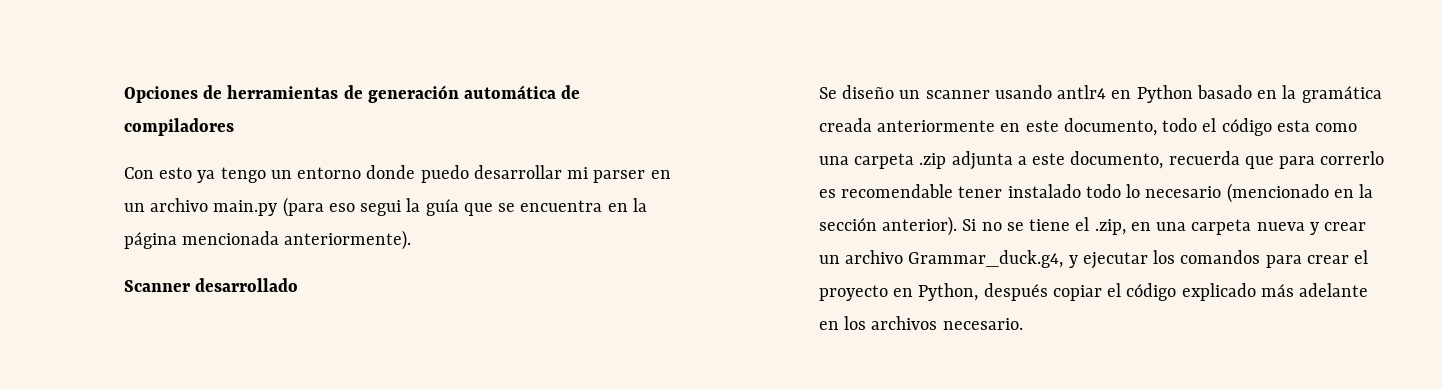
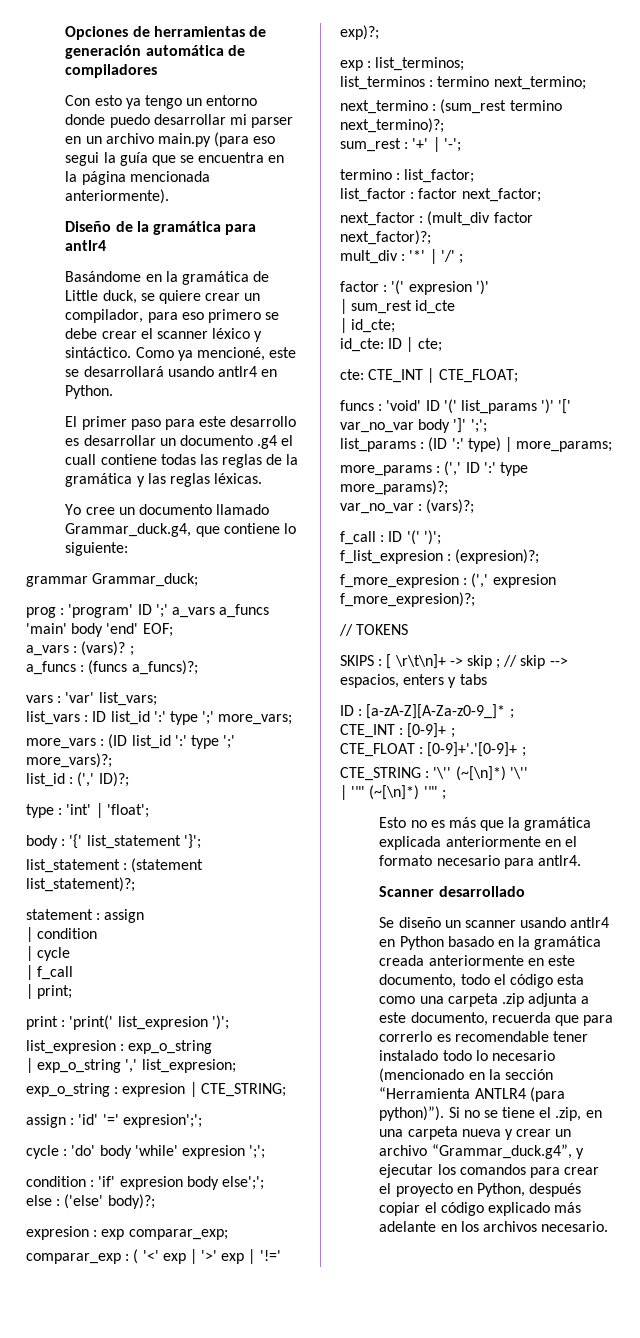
+ Diseño de la gramática para antlr4
+ Basándome en la gramática de Little duck, se quiere crear un compilador, para eso primero se debe crear el scanner léxico y sintáctico. Como ya mencioné, este se desarrollará usando antlr4 en Python.
+ El primer paso para este desarrollo es desarrollar un documento .g4 el cuall contiene todas las reglas de la gramática y las reglas léxicas.
+ Yo cree un documento llamado Grammar_duck.g4, que contiene lo siguiente:
+ grammar Grammar_duck;
+ prog : 'program' ID ';' a_vars a_funcs 'main' body 'end' EOF;
+ a_vars : (vars)? ;
+ a_funcs : (funcs a_funcs)?;
+ vars : 'var' list_vars;
+ list_vars : ID list_id ':' type ';' more_vars;
+ more_vars : (ID list_id ':' type ';' more_vars)?;
+ list_id : (',' ID)?;
+ type : 'int' | 'float';
+ body : '{' list_statement '}';
+ list_statement : (statement list_statement)?;
+ statement : assign
+ | condition
+ | cycle
+ | f_call
+ | print;
+ print : 'print(' list_expresion ')';
+ list_expresion : exp_o_string
+ | exp_o_string ',' list_expresion;
+ exp_o_string : expresion | CTE_STRING;
+ assign : 'id' '=' expresion';';
+ cycle : 'do' body 'while' expresion ';';
+ condition : 'if' expresion body else';';
+ else : ('else' body)?;
+ expresion : exp comparar_exp;
+ comparar_exp : ( '<' exp | '>' exp | '!=' exp)?;
+ exp : list_terminos;
+ list_terminos : termino next_termino;
+ next_termino : (sum_rest termino next_termino)?;
+ sum_rest : '+' | '-';
+ termino : list_factor;
+ list_factor : factor next_factor;
+ next_factor : (mult_div factor next_factor)?;
+ mult_div : '*' | '/' ;
+ factor : '(' expresion ')'
+ | sum_rest id_cte
+ | id_cte;
+ id_cte: ID | cte;
+ cte: CTE_INT | CTE_FLOAT;
+ funcs : 'void' ID '(' list_params ')' '[' var_no_var body ']' ';';
+ list_params : (ID ':' type) | more_params;
+ more_params : (',' ID ':' type more_params)?;
+ var_no_var : (vars)?;
+ f_call : ID '(' ')';
+ f_list_expresion : (expresion)?;
+ f_more_expresion : (',' expresion f_more_expresion)?;
+ // TOKENS
+ SKIPS : [ \r\t\n]+ -> skip ; // skip --> espacios, enters y tabs
+ ID : [a-zA-Z][A-Za-z0-9_]* ;
+ CTE_INT : [0-9]+ ;
+ CTE_FLOAT : [0-9]+'.'[0-9]+ ;
+ CTE_STRING : '\'' (~[\n]*) '\''
+ | '"' (~[\n]*) '"' ;
+ Esto no es más que la gramática explicada anteriormente en el formato necesario para antlr4.
- Se diseño un scanner usando antlr4 en Python basado en la gramática creada anteriormente en este documento, todo el código esta como una carpeta .zip adjunta a este documento, recuerda que para correrlo es recomendable tener instalado todo lo necesario (mencionado en la sección anterior).
+ Se diseño un scanner usando antlr4 en Python basado en la gramática creada anteriormente en este documento, todo el código esta como una carpeta .zip adjunta a este documento, recuerda que para correrlo es recomendable tener instalado todo lo necesario (mencionado en la sección “Herramienta ANTLR4 (para python)”).
- Si no se tiene el .zip, en una carpeta nueva y crear un archivo Grammar_duck.g4, y ejecutar los comandos para crear el proyecto en Python, después copiar el código explicado más adelante en los archivos necesario.
+ Si no se tiene el .zip, en una carpeta nueva y crear un archivo “Grammar_duck.g4”, y ejecutar los comandos para crear el proyecto en Python, después copiar el código explicado más adelante en los archivos necesario.

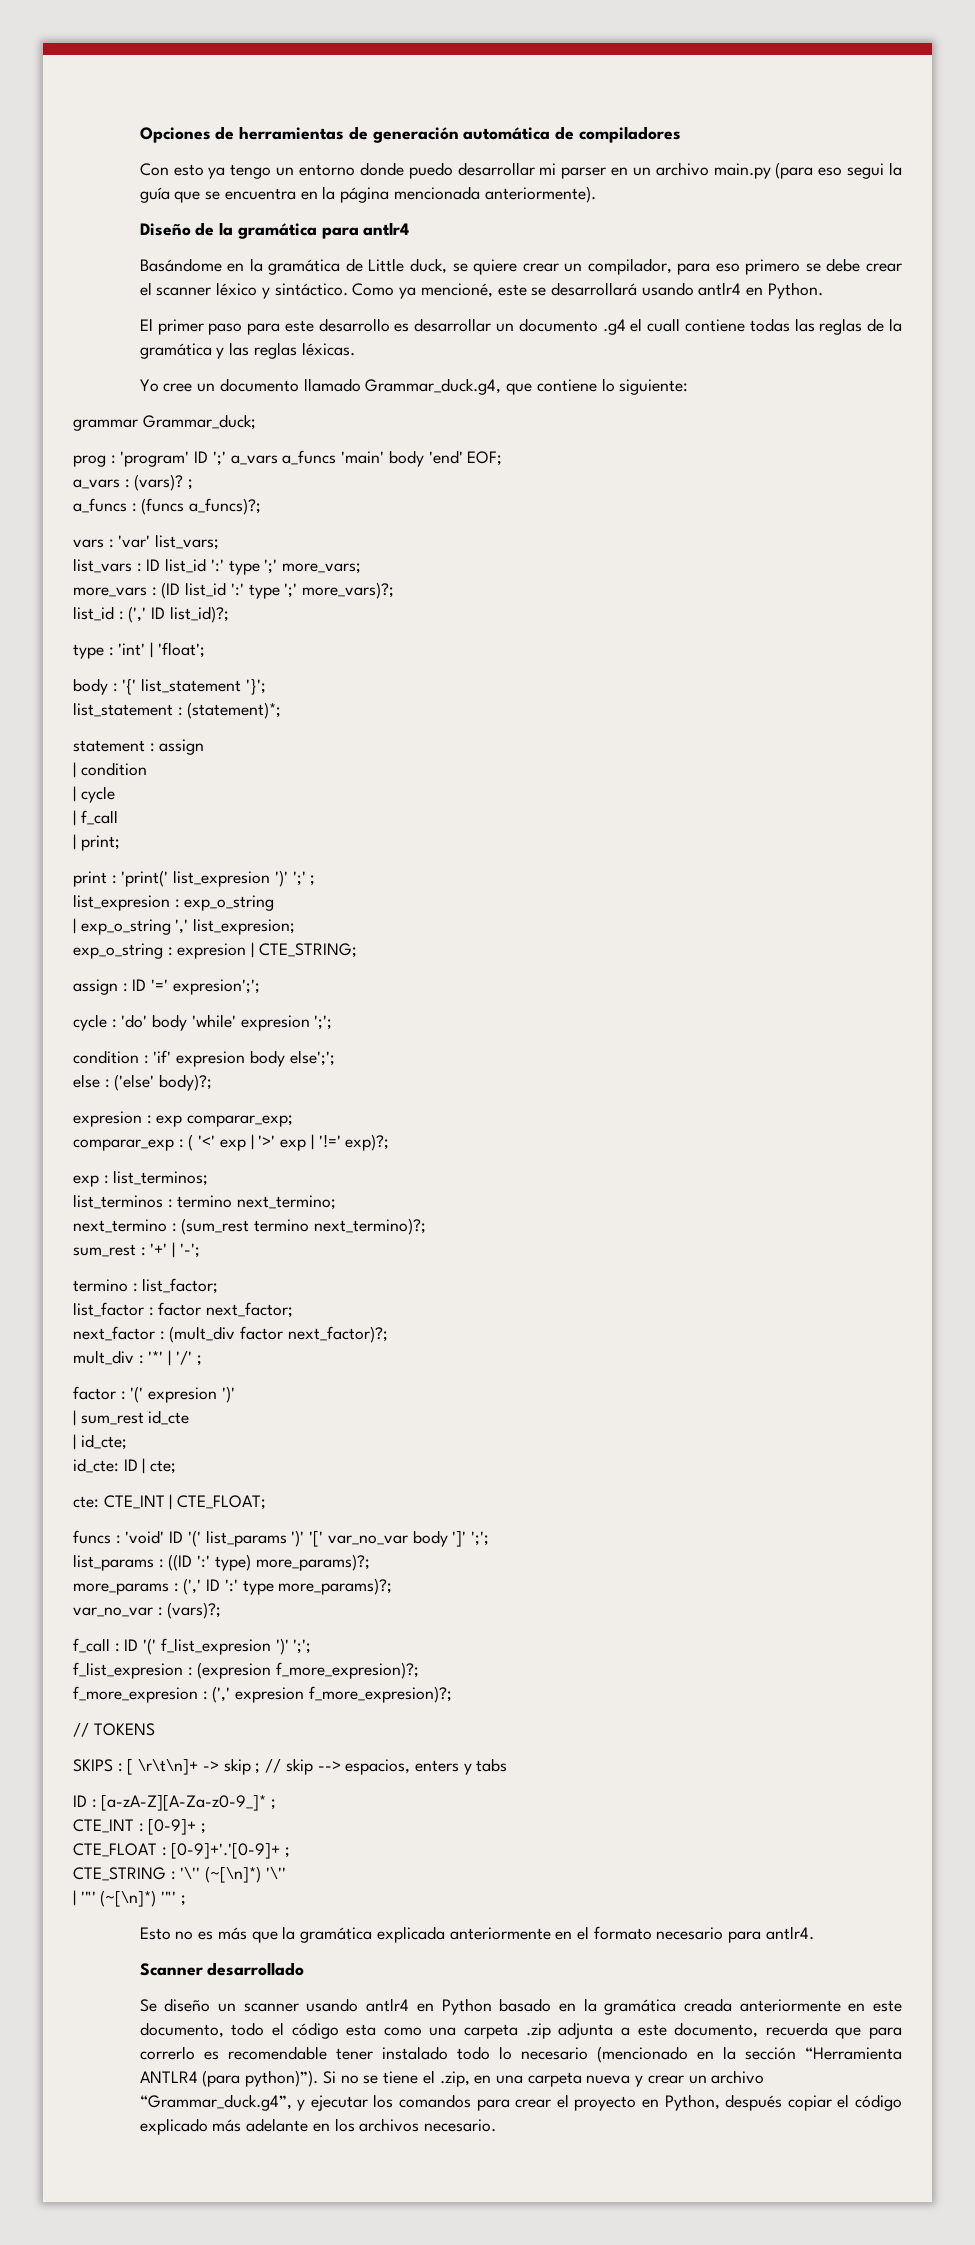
- list_id : (',' ID)?;
+ list_id : (',' ID list_id)?;
- list_statement : (statement list_statement)?;
+ list_statement : (statement)*;
- print : 'print(' list_expresion ')';
+ print : 'print(' list_expresion ')' ';' ;
- assign : 'id' '=' expresion';';
+ assign : ID '=' expresion';';
- list_params : (ID ':' type) | more_params;
+ list_params : ((ID ':' type) more_params)?;
- f_call : ID '(' ')';
+ f_call : ID '(' f_list_expresion ')' ';';
- f_list_expresion : (expresion)?;
+ f_list_expresion : (expresion f_more_expresion)?;

